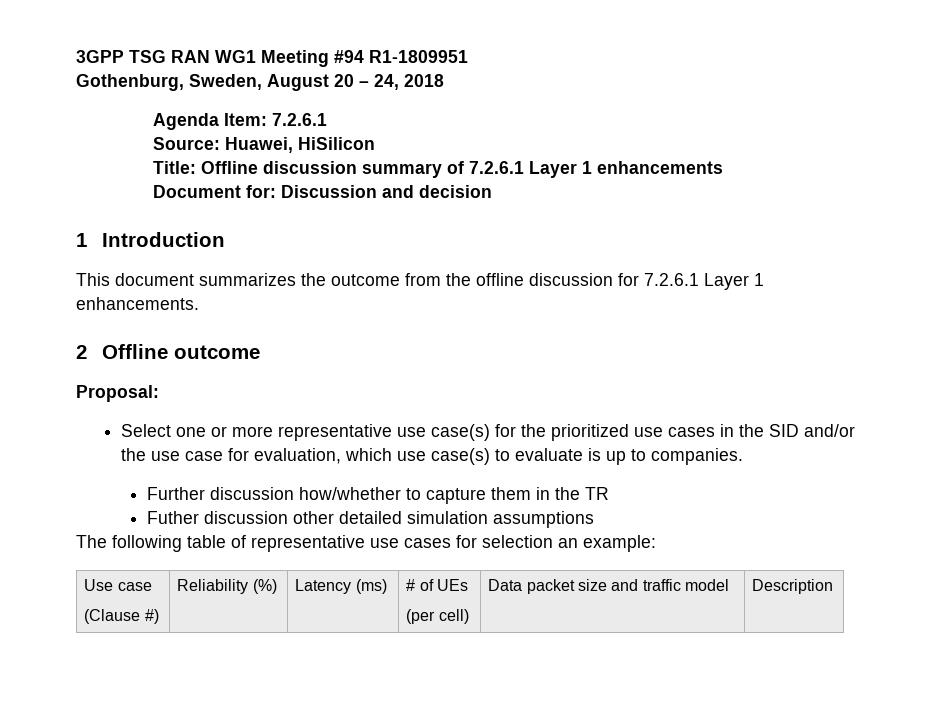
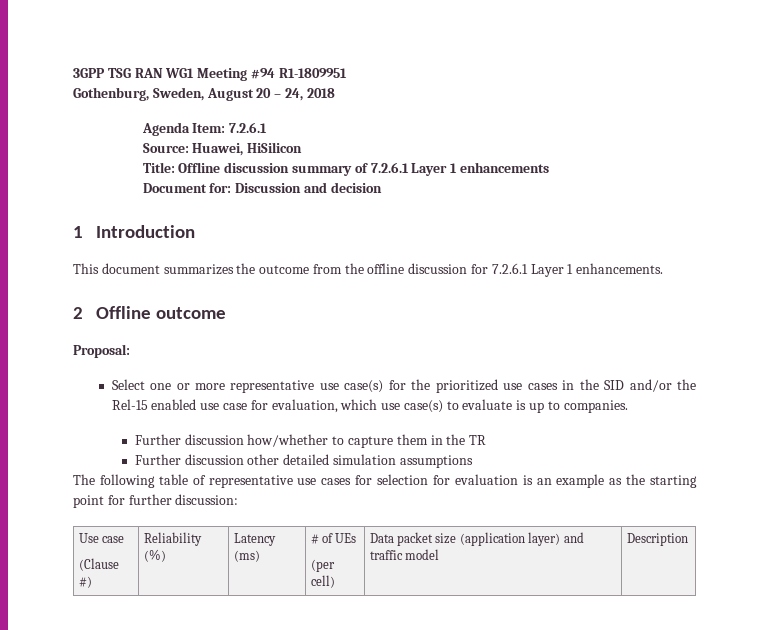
- Select one or more representative use case(s) for the prioritized use cases in the SID and/or the use case for evaluation, which use case(s) to evaluate is up to companies.
+ Select one or more representative use case(s) for the prioritized use cases in the SID and/or the Rel-15 enabled use case for evaluation, which use case(s) to evaluate is up to companies.
- Futher discussion other detailed simulation assumptions
+ Further discussion other detailed simulation assumptions
- The following table of representative use cases for selection an example:
+ The following table of representative use cases for selection for evaluation is an example as the starting point for further discussion:
  Use case
  (Clause #) | Reliability (%) | Latency (ms) | # of UEs
- (per cell) | Data packet size and traffic model | Description
+ (per cell) | Data packet size (application layer) and traffic model | Description

